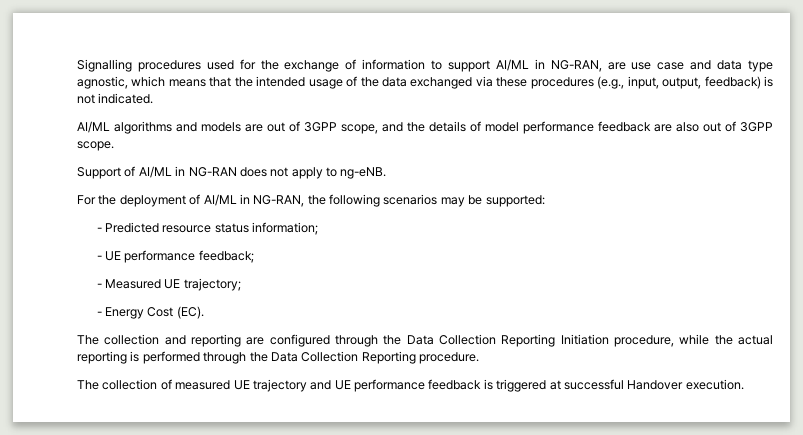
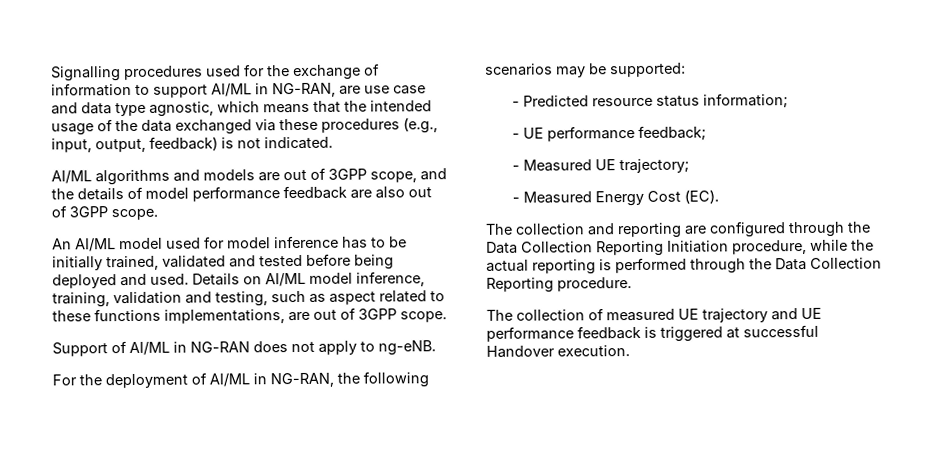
+ An AI/ML model used for model inference has to be initially trained, validated and tested before being deployed and used. Details on AI/ML model inference, training, validation and testing, such as aspect related to these functions implementations, are out of 3GPP scope.
- - Energy Cost (EC).
+ - Measured Energy Cost (EC).

